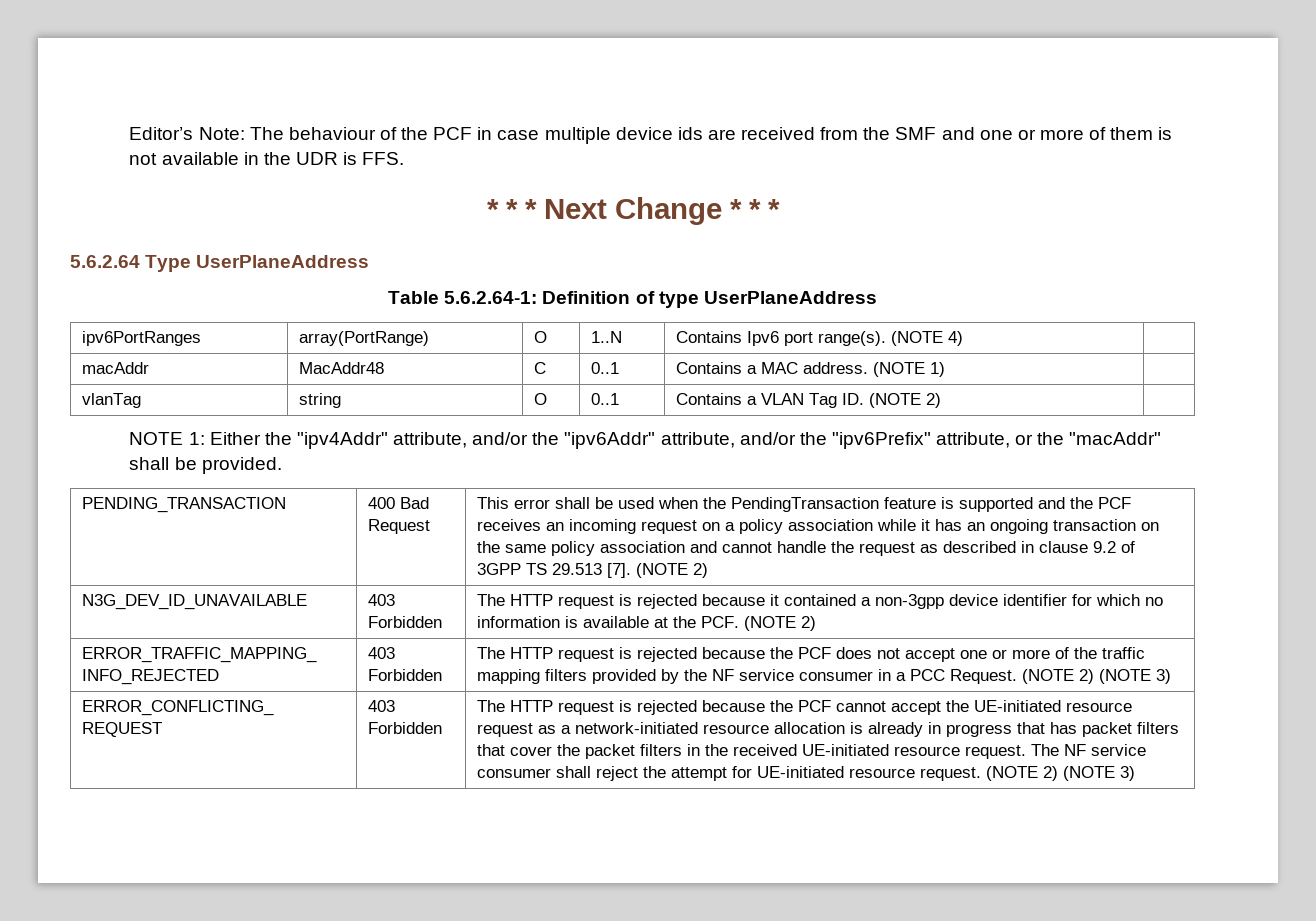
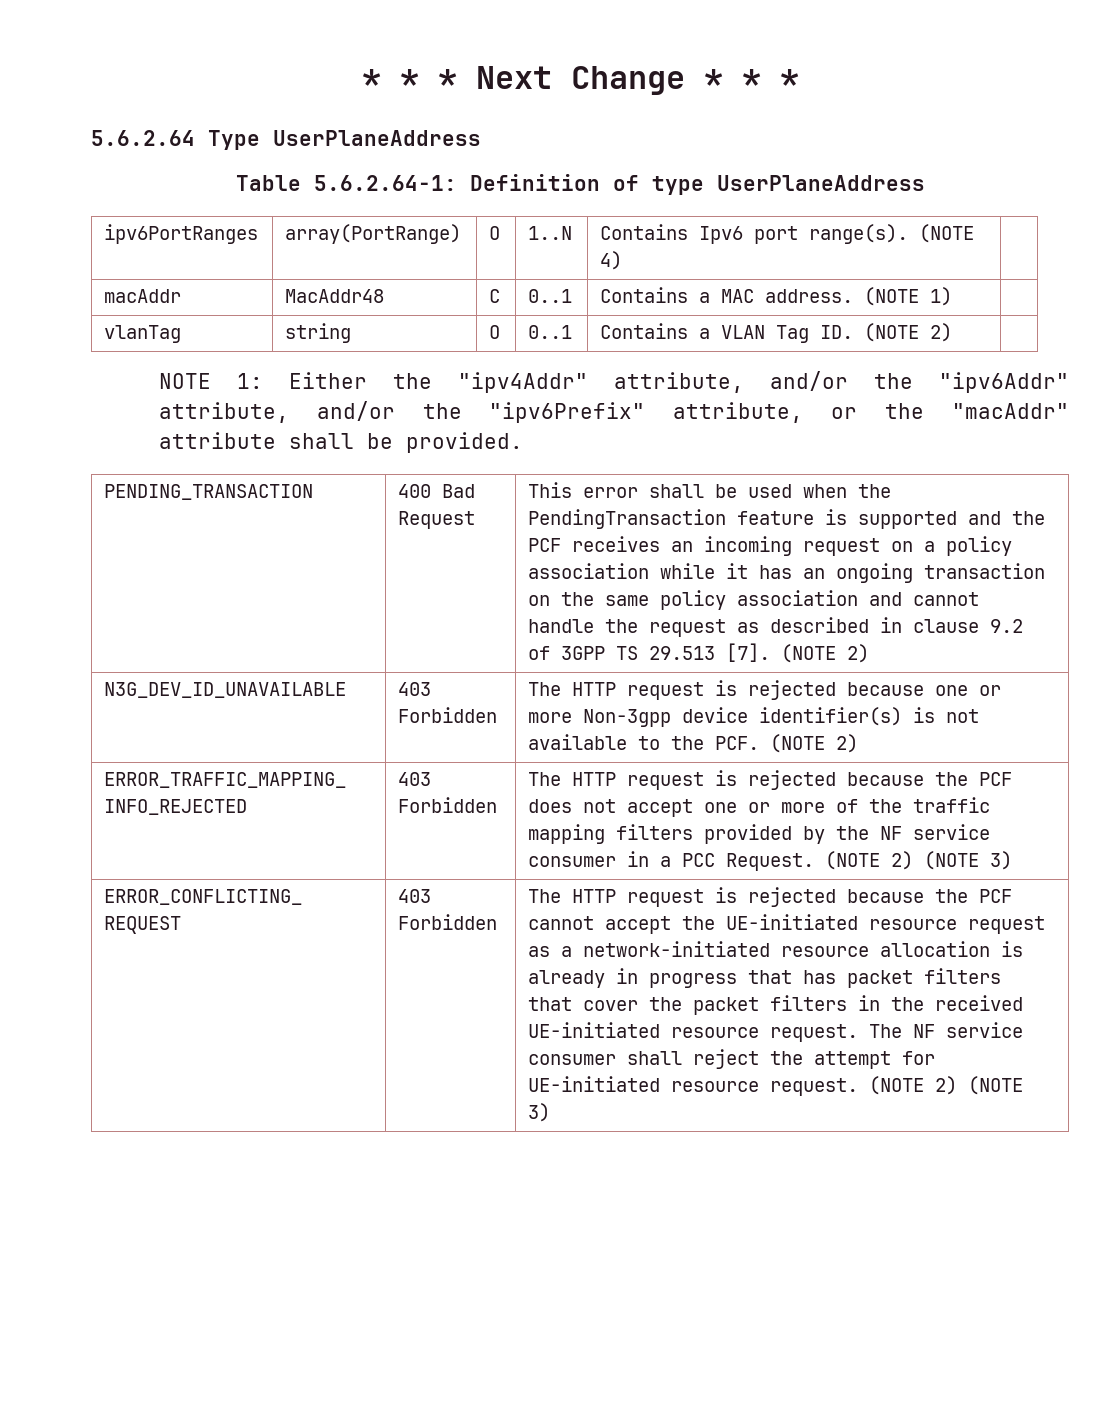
- Editor’s Note: The behaviour of the PCF in case multiple device ids are received from the SMF and one or more of them is not available in the UDR is FFS.
- NOTE 1: Either the "ipv4Addr" attribute, and/or the "ipv6Addr" attribute, and/or the "ipv6Prefix" attribute, or the "macAddr" shall be provided.
+ NOTE 1: Either the "ipv4Addr" attribute, and/or the "ipv6Addr" attribute, and/or the "ipv6Prefix" attribute, or the "macAddr" attribute shall be provided.
- N3G_DEV_ID_UNAVAILABLE | 403 Forbidden | The HTTP request is rejected because it contained a non-3gpp device identifier for which no information is available at the PCF. (NOTE 2)
+ N3G_DEV_ID_UNAVAILABLE | 403 Forbidden | The HTTP request is rejected because one or more Non-3gpp device identifier(s) is not available to the PCF. (NOTE 2)

